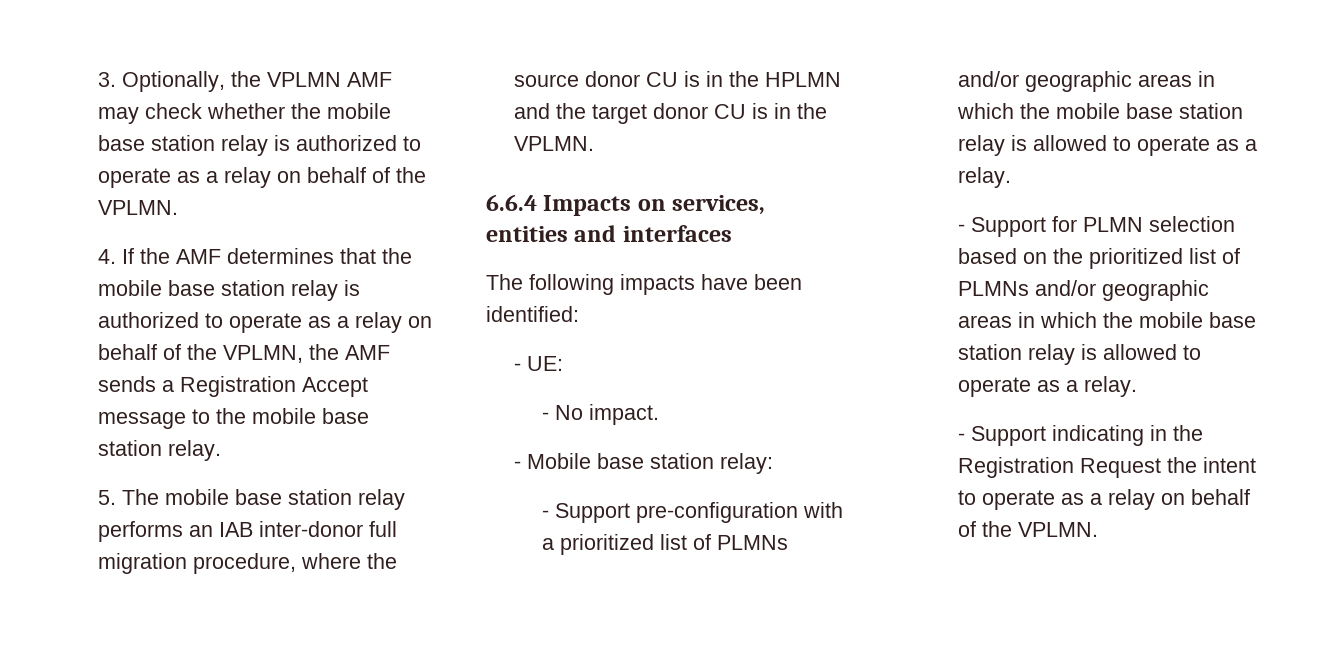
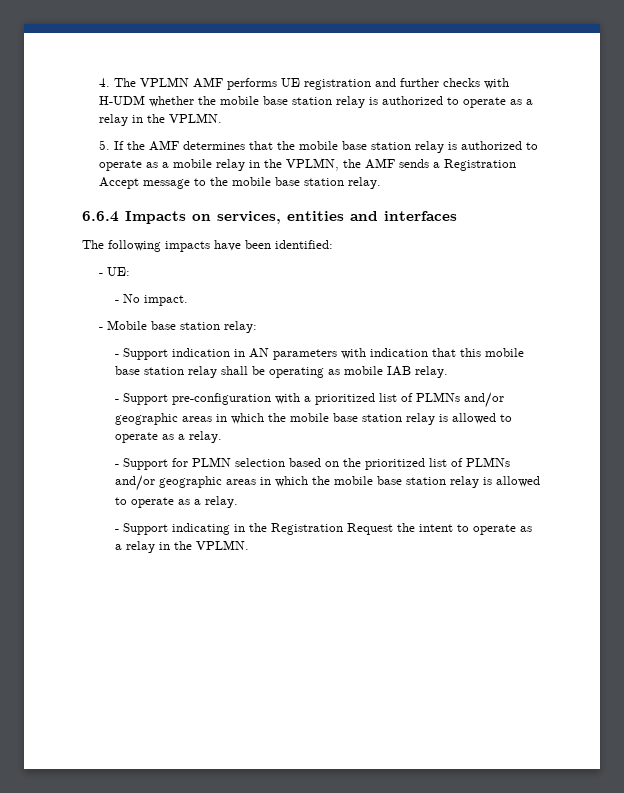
- 3. Optionally, the VPLMN AMF may check whether the mobile base station relay is authorized to operate as a relay on behalf of the VPLMN.
- 4. If the AMF determines that the mobile base station relay is authorized to operate as a relay on behalf of the VPLMN, the AMF sends a Registration Accept message to the mobile base station relay.
+ 4. The VPLMN AMF performs UE registration and further checks with H-UDM whether the mobile base station relay is authorized to operate as a relay in the VPLMN.
+ 5. If the AMF determines that the mobile base station relay is authorized to operate as a mobile relay in the VPLMN, the AMF sends a Registration Accept message to the mobile base station relay.
- 5. The mobile base station relay performs an IAB inter-donor full migration procedure, where the source donor CU is in the HPLMN and the target donor CU is in the VPLMN.
+ - Support indication in AN parameters with indication that this mobile base station relay shall be operating as mobile IAB relay.
- - Support indicating in the Registration Request the intent to operate as a relay on behalf of the VPLMN.
+ - Support indicating in the Registration Request the intent to operate as a relay in the VPLMN.

